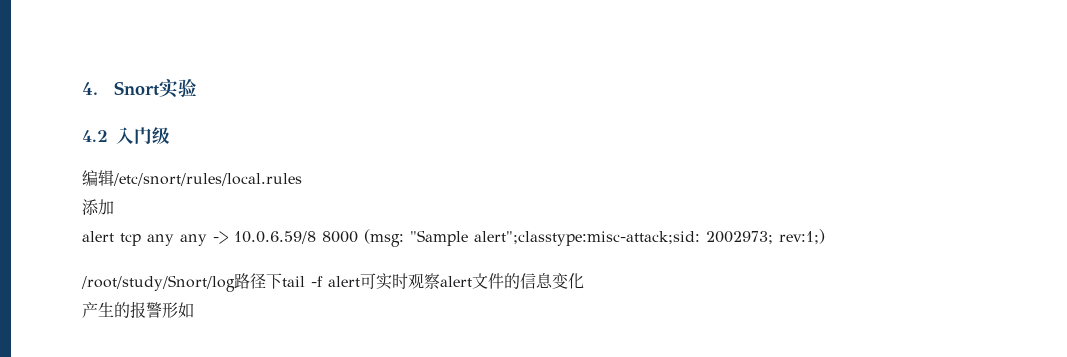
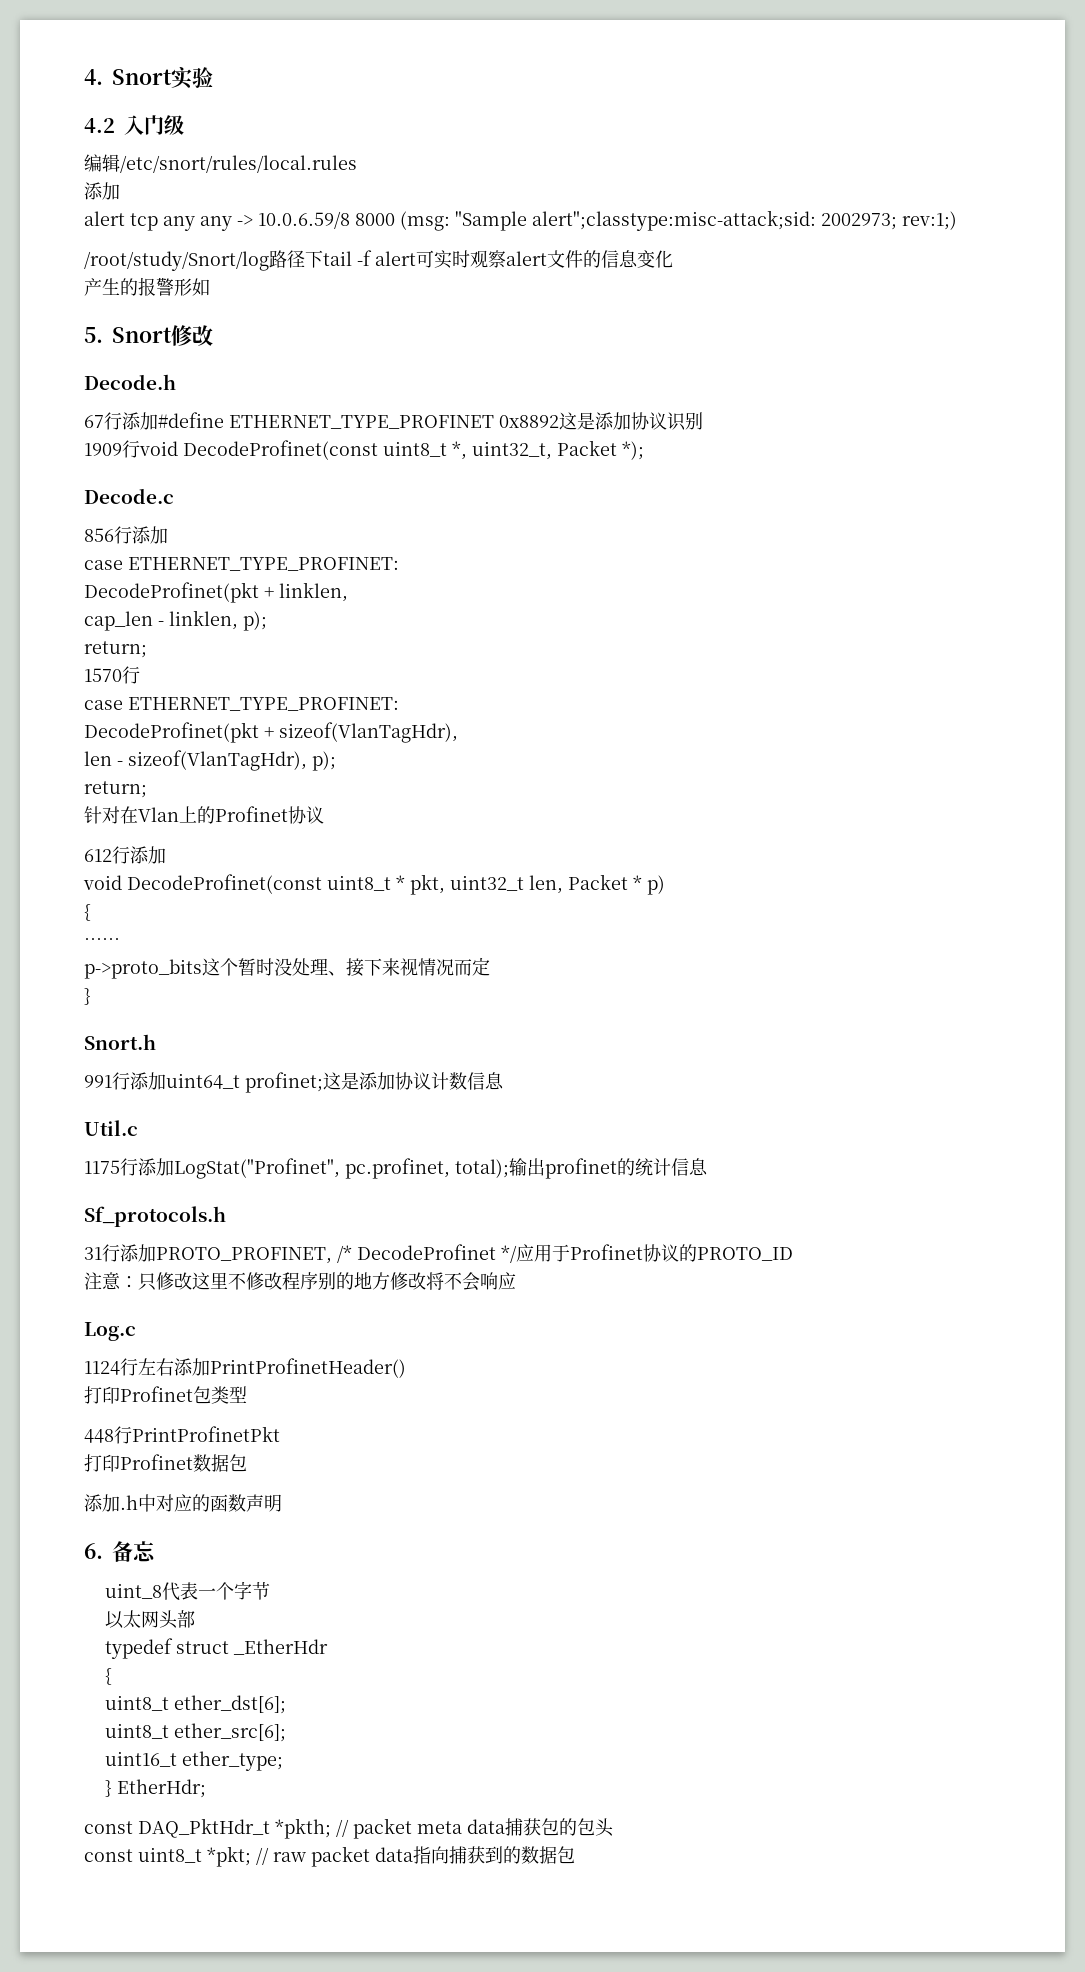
+ 5. Snort修改
+ Decode.h
+ 67行添加#define ETHERNET_TYPE_PROFINET 0x8892这是添加协议识别
+ 1909行void DecodeProfinet(const uint8_t *, uint32_t, Packet *);
+ Decode.c
+ 856行添加
+ case ETHERNET_TYPE_PROFINET:
+ DecodeProfinet(pkt + linklen,
+ cap_len - linklen, p);
+ return;
+ 1570行
+ case ETHERNET_TYPE_PROFINET:
+ DecodeProfinet(pkt + sizeof(VlanTagHdr),
+ len - sizeof(VlanTagHdr), p);
+ return;
+ 针对在Vlan上的Profinet协议
+ 612行添加
+ void DecodeProfinet(const uint8_t * pkt, uint32_t len, Packet * p)
+ {
+ ……
+ p->proto_bits这个暂时没处理、接下来视情况而定
+ }
+ Snort.h
+ 991行添加uint64_t profinet;这是添加协议计数信息
+ Util.c
+ 1175行添加LogStat("Profinet", pc.profinet, total);输出profinet的统计信息
+ Sf_protocols.h
+ 31行添加PROTO_PROFINET, /* DecodeProfinet */应用于Profinet协议的PROTO_ID
+ 注意：只修改这里不修改程序别的地方修改将不会响应
+ Log.c
+ 1124行左右添加PrintProfinetHeader()
+ 打印Profinet包类型
+ 448行PrintProfinetPkt
+ 打印Profinet数据包
+ 添加.h中对应的函数声明
+ 6.备忘
+ uint_8代表一个字节
+ 以太网头部
+ typedef struct _EtherHdr
+ {
+ uint8_t ether_dst[6];
+ uint8_t ether_src[6];
+ uint16_t ether_type;
+ } EtherHdr;
+ const DAQ_PktHdr_t *pkth; // packet meta data捕获包的包头
+ const uint8_t *pkt; // raw packet data指向捕获到的数据包

